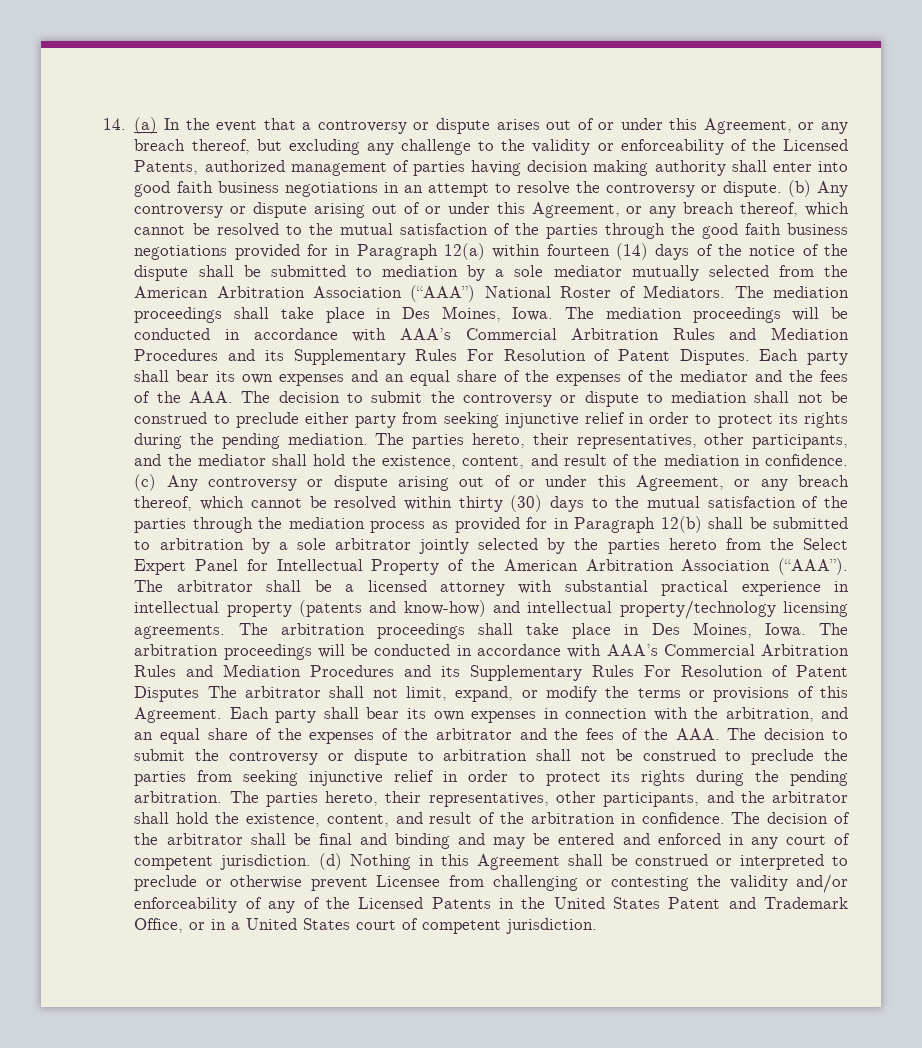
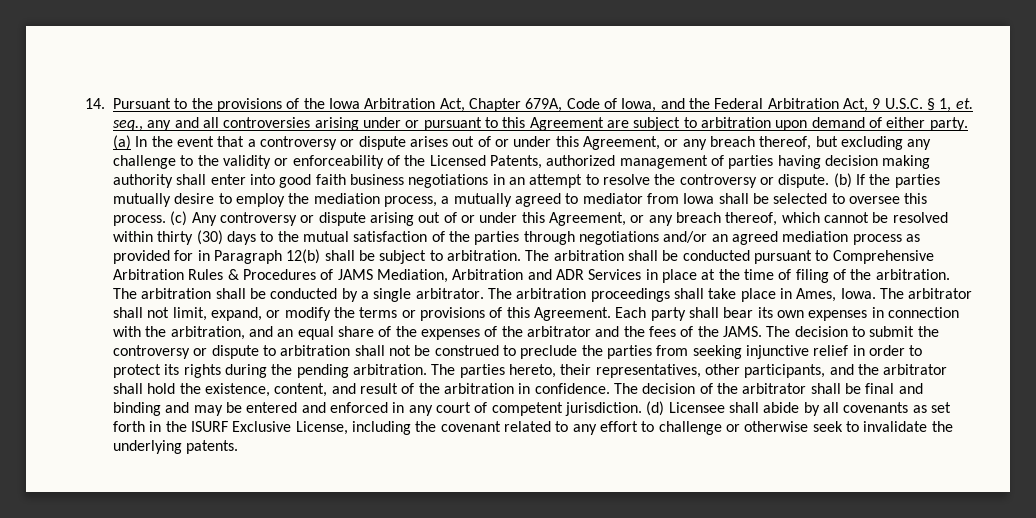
- 14. (a) In the event that a controversy or dispute arises out of or under this Agreement, or any breach thereof, but excluding any challenge to the validity or enforceability of the Licensed Patents, authorized management of parties having decision making authority shall enter into good faith business negotiations in an attempt to resolve the controversy or dispute.
+ 14. Pursuant to the provisions of the Iowa Arbitration Act, Chapter 679A, Code of Iowa, and the Federal Arbitration Act, 9 U.S.C. § 1, et. seq., any and all controversies arising under or pursuant to this Agreement are subject to arbitration upon demand of either party. (a) In the event that a controversy or dispute arises out of or under this Agreement, or any breach thereof, but excluding any challenge to the validity or enforceability of the Licensed Patents, authorized management of parties having decision making authority shall enter into good faith business negotiations in an attempt to resolve the controversy or dispute.
- (b) Any controversy or dispute arising out of or under this Agreement, or any breach thereof, which cannot be resolved to the mutual satisfaction of the parties through the good faith business negotiations provided for in Paragraph 12(a) within fourteen (14) days of the notice of the dispute shall be submitted to mediation by a sole mediator mutually selected from the American Arbitration Association (“AAA”) National Roster of Mediators. The mediation proceedings shall take place in Des Moines, Iowa. The mediation proceedings will be conducted in accordance with AAA’s Commercial Arbitration Rules and Mediation Procedures and its Supplementary Rules For Resolution of Patent Disputes. Each party shall bear its own expenses and an equal share of the expenses of the mediator and the fees of the AAA. The decision to submit the controversy or dispute to mediation shall not be construed to preclude either party from seeking injunctive relief in order to protect its rights during the pending mediation. The parties hereto, their representatives, other participants, and the mediator shall hold the existence, content, and result of the mediation in confidence.
+ (b) If the parties mutually desire to employ the mediation process, a mutually agreed to mediator from Iowa shall be selected to oversee this process.
- (c) Any controversy or dispute arising out of or under this Agreement, or any breach thereof, which cannot be resolved within thirty (30) days to the mutual satisfaction of the parties through the mediation process as provided for in Paragraph 12(b) shall be submitted to arbitration by a sole arbitrator jointly selected by the parties hereto from the Select Expert Panel for Intellectual Property of the American Arbitration Association (“AAA”). The arbitrator shall be a licensed attorney with substantial practical experience in intellectual property (patents and know-how) and intellectual property/technology licensing agreements.
+ (c) Any controversy or dispute arising out of or under this Agreement, or any breach thereof, which cannot be resolved within thirty (30) days to the mutual satisfaction of the parties through negotiations and/or an agreed mediation process as provided for in Paragraph 12(b) shall be subject to arbitration. The arbitration shall be conducted pursuant to Comprehensive Arbitration Rules & Procedures of JAMS Mediation, Arbitration and ADR Services in place at the time of filing of the arbitration. The arbitration shall be conducted by a single arbitrator.
- The arbitration proceedings shall take place in Des Moines, Iowa. The arbitration proceedings will be conducted in accordance with AAA’s Commercial Arbitration Rules and Mediation Procedures and its Supplementary Rules For Resolution of Patent Disputes The arbitrator shall not limit, expand, or modify the terms or provisions of this Agreement.
+ The arbitration proceedings shall take place in Ames, Iowa. The arbitrator shall not limit, expand, or modify the terms or provisions of this Agreement.
- Each party shall bear its own expenses in connection with the arbitration, and an equal share of the expenses of the arbitrator and the fees of the AAA. The decision to submit the controversy or dispute to arbitration shall not be construed to preclude the parties from seeking injunctive relief in order to protect its rights during the pending arbitration.
+ Each party shall bear its own expenses in connection with the arbitration, and an equal share of the expenses of the arbitrator and the fees of the JAMS. The decision to submit the controversy or dispute to arbitration shall not be construed to preclude the parties from seeking injunctive relief in order to protect its rights during the pending arbitration.
- (d) Nothing in this Agreement shall be construed or interpreted to preclude or otherwise prevent Licensee from challenging or contesting the validity and/or enforceability of any of the Licensed Patents in the United States Patent and Trademark Office, or in a United States court of competent jurisdiction.
+ (d) Licensee shall abide by all covenants as set forth in the ISURF Exclusive License, including the covenant related to any effort to challenge or otherwise seek to invalidate the underlying patents.

